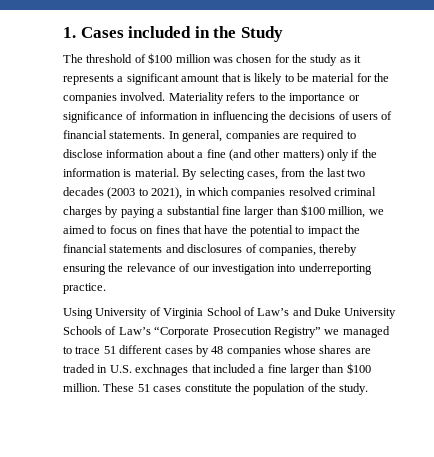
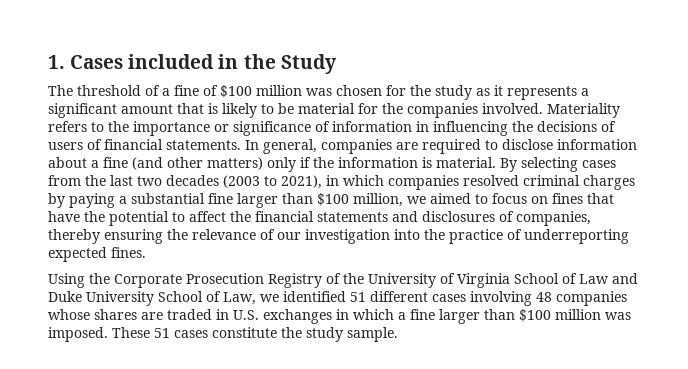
- The threshold of $100 million was chosen for the study as it represents a significant amount that is likely to be material for the companies involved.
+ The threshold of a fine of $100 million was chosen for the study as it represents a significant amount that is likely to be material for the companies involved.
- By selecting cases, from the last two decades (2003 to 2021), in which companies resolved criminal charges by paying a substantial fine larger than $100 million, we aimed to focus on fines that have the potential to impact the financial statements and disclosures of companies, thereby ensuring the relevance of our investigation into underreporting practice.
- Using University of Virginia School of Law’s and Duke University Schools of Law’s “Corporate Prosecution Registry” we managed to trace 51 different cases by 48 companies whose shares are traded in U.S. exchnages that included a fine larger than $100 million.
+ By selecting cases from the last two decades (2003 to 2021), in which companies resolved criminal charges by paying a substantial fine larger than $100 million, we aimed to focus on fines that have the potential to affect the financial statements and disclosures of companies, thereby ensuring the relevance of our investigation into the practice of underreporting expected fines.
+ Using the Corporate Prosecution Registry of the University of Virginia School of Law and Duke University School of Law, we identified 51 different cases involving 48 companies whose shares are traded in U.S. exchanges in which a fine larger than $100 million was imposed.
- These 51 cases constitute the population of the study.
+ These 51 cases constitute the study sample.

